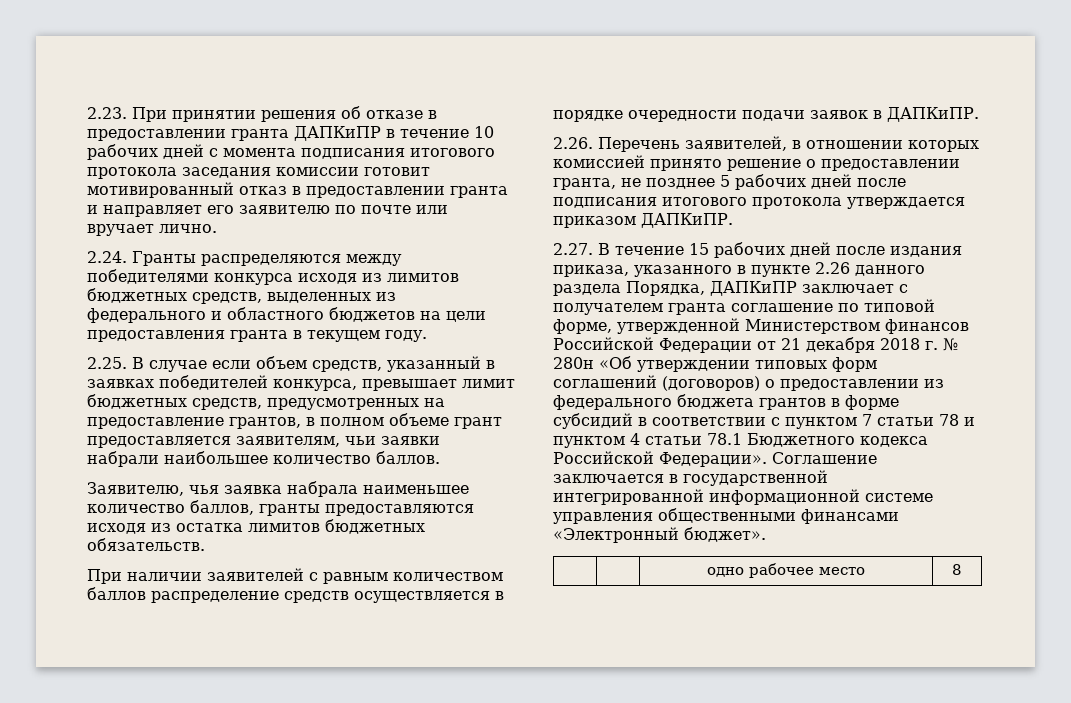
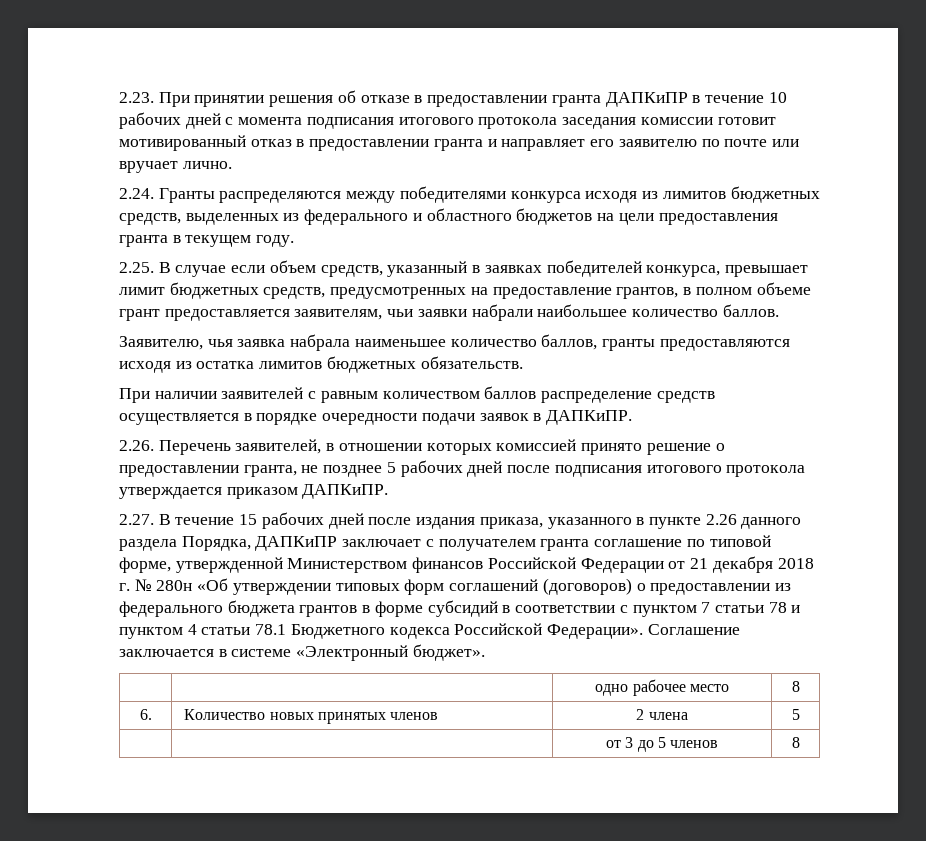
- Соглашение заключается в государственной интегрированной информационной системе управления общественными финансами «Электронный бюджет».
+ Соглашение заключается в системе «Электронный бюджет».
+ 6. | Количество новых принятых членов | 2 члена | 5
+ | | от 3 до 5 членов | 8

